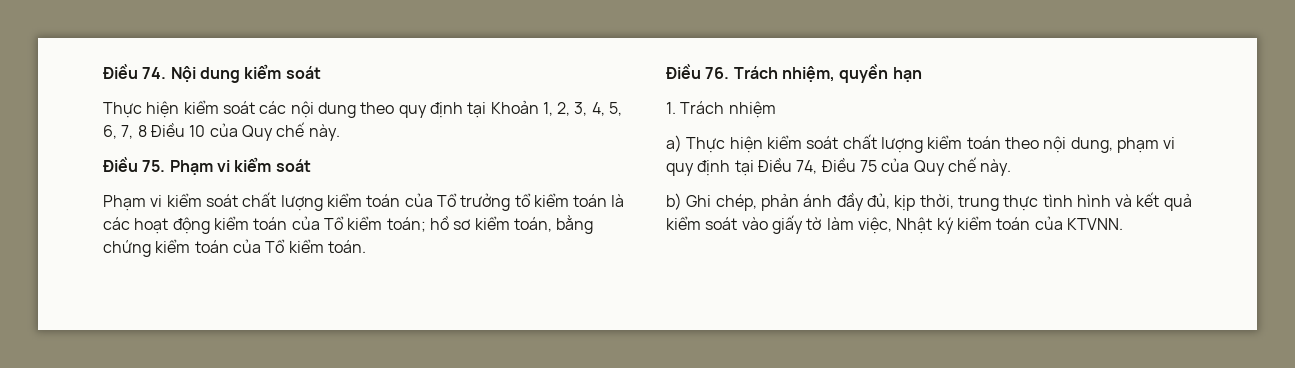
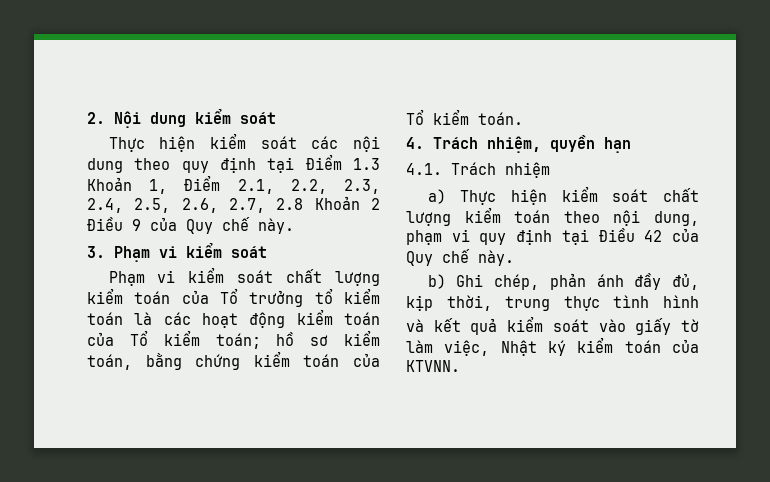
- Điều 74. Nội dung kiểm soát
+ 2. Nội dung kiểm soát
- Thực hiện kiểm soát các nội dung theo quy định tại Khoản 1, 2, 3, 4, 5, 6, 7, 8 Điều 10 của Quy chế này.
- Điều 75. Phạm vi kiểm soát
+ Thực hiện kiểm soát các nội dung theo quy định tại Điểm 1.3 Khoản 1, Điểm 2.1, 2.2, 2.3, 2.4, 2.5, 2.6, 2.7, 2.8 Khoản 2 Điều 9 của Quy chế này.
+ 3. Phạm vi kiểm soát
- Điều 76. Trách nhiệm, quyền hạn
+ 4. Trách nhiệm, quyền hạn
- 1. Trách nhiệm
+ 4.1. Trách nhiệm
- a) Thực hiện kiểm soát chất lượng kiểm toán theo nội dung, phạm vi quy định tại Điều 74, Điều 75 của Quy chế này.
+ a) Thực hiện kiểm soát chất lượng kiểm toán theo nội dung, phạm vi quy định tại Điều 42 của Quy chế này.

